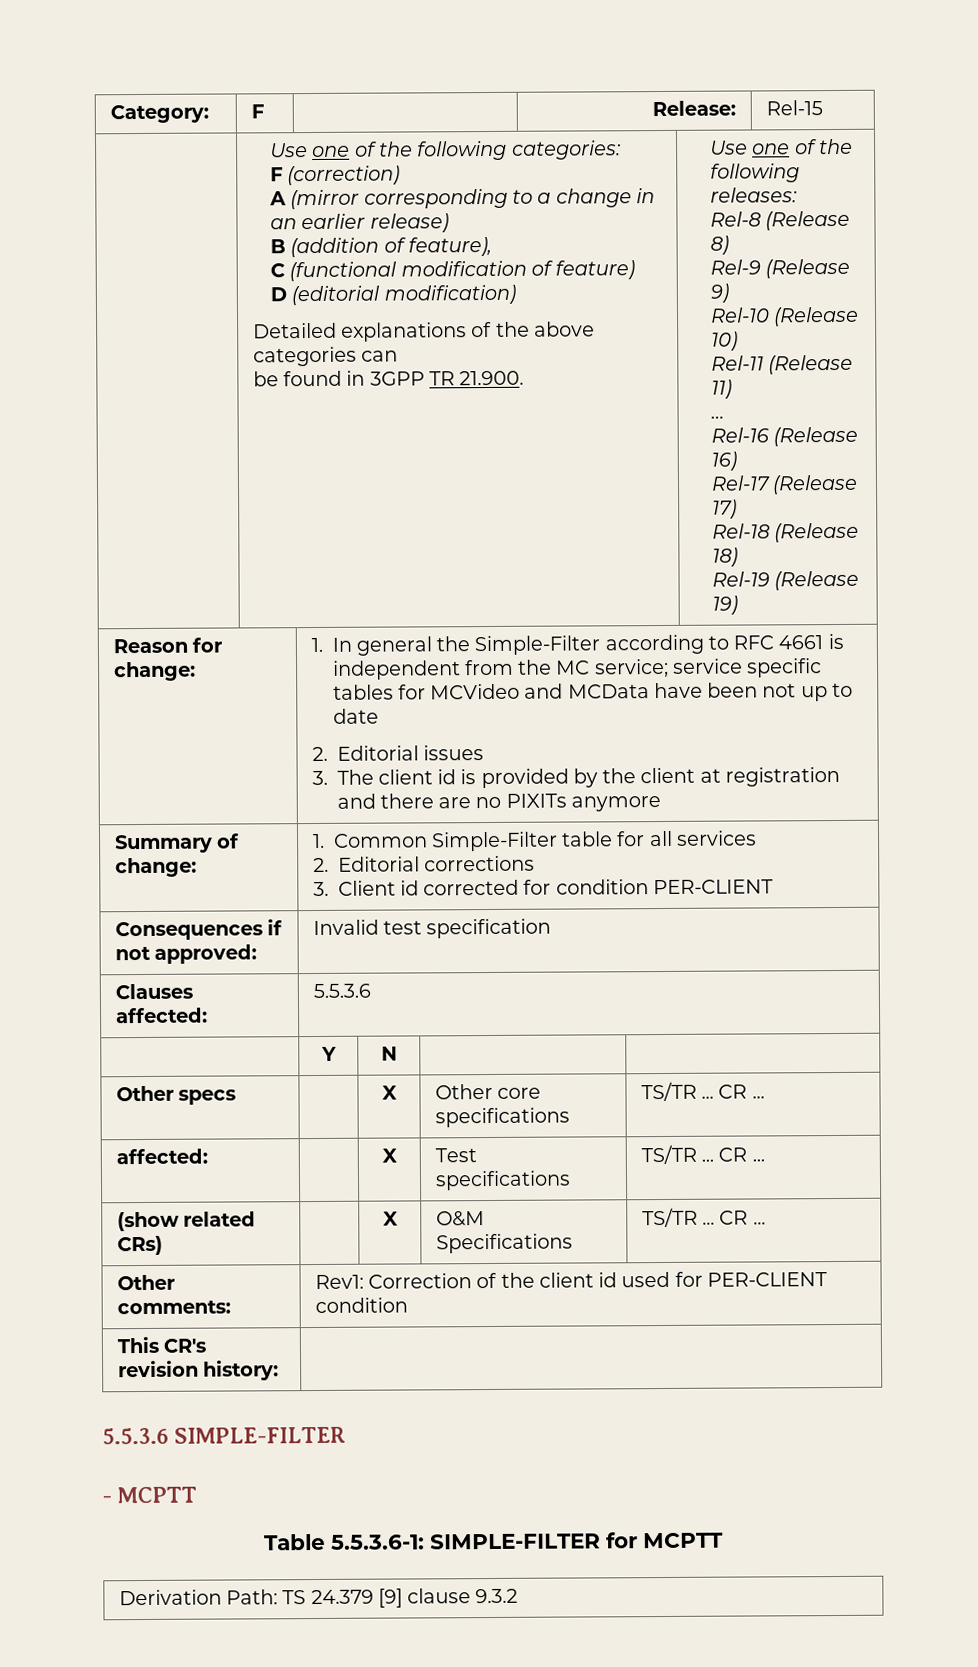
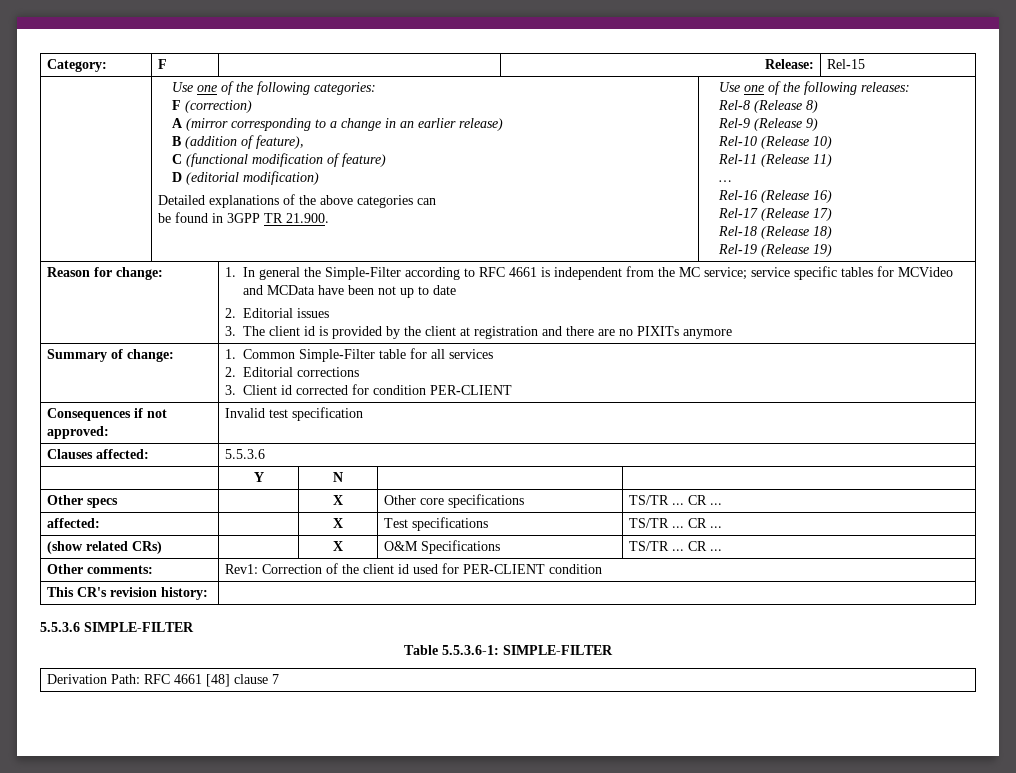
- - MCPTT
- Table 5.5.3.6-1: SIMPLE-FILTER for MCPTT
+ Table 5.5.3.6-1: SIMPLE-FILTER
- Derivation Path: TS 24.379 [9] clause 9.3.2
+ Derivation Path: RFC 4661 [48] clause 7

